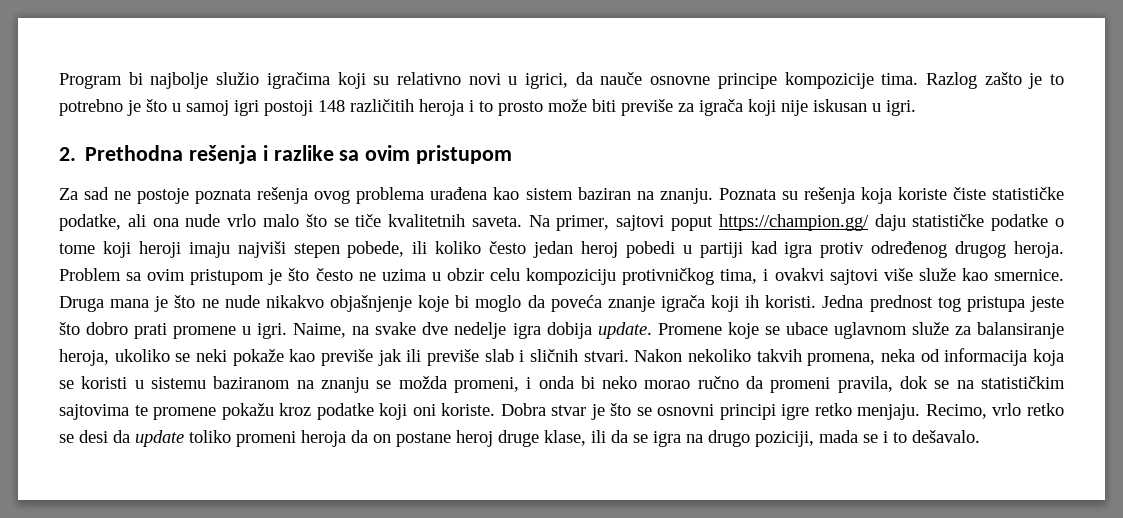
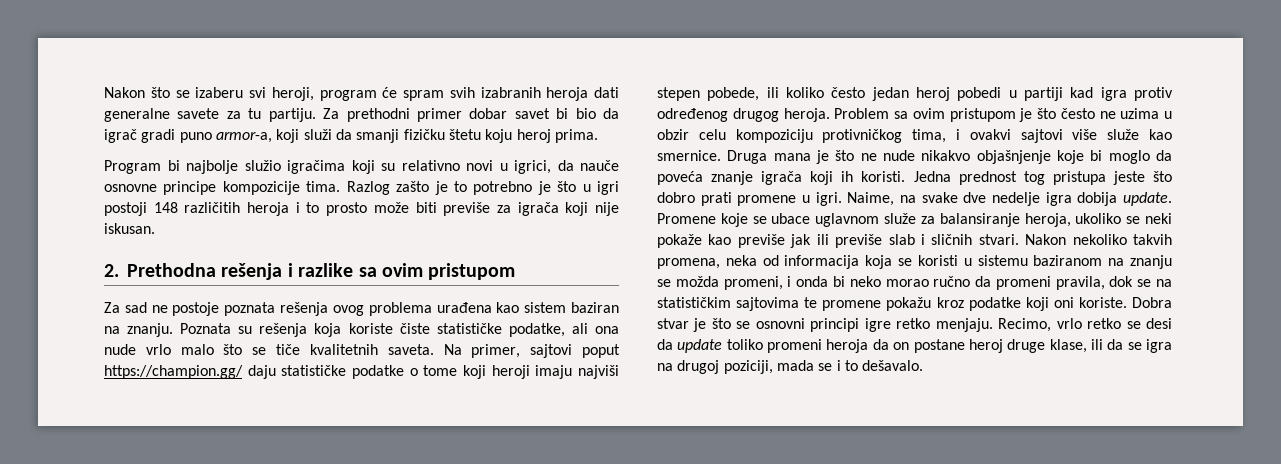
+ Nakon što se izaberu svi heroji, program će spram svih izabranih heroja dati generalne savete za tu partiju. Za prethodni primer dobar savet bi bio da igrač gradi puno armor-a, koji služi da smanji fizičku štetu koju heroj prima.
- Razlog zašto je to potrebno je što u samoj igri postoji 148 različitih heroja i to prosto može biti previše za igrača koji nije iskusan u igri.
+ Razlog zašto je to potrebno je što u igri postoji 148 različitih heroja i to prosto može biti previše za igrača koji nije iskusan.
- Recimo, vrlo retko se desi da update toliko promeni heroja da on postane heroj druge klase, ili da se igra na drugo poziciji, mada se i to dešavalo.
+ Recimo, vrlo retko se desi da update toliko promeni heroja da on postane heroj druge klase, ili da se igra na drugoj poziciji, mada se i to dešavalo.

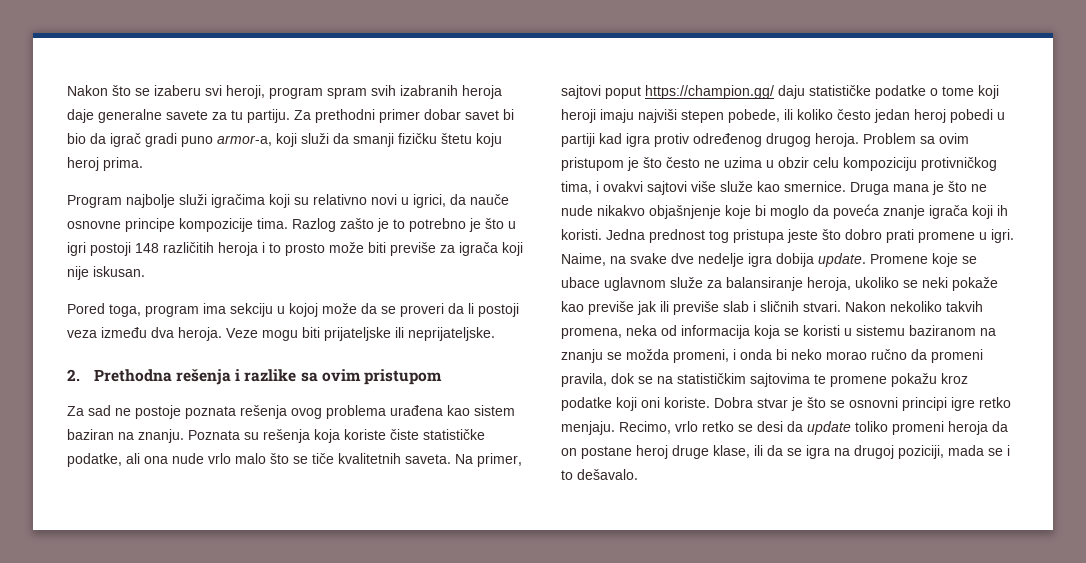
- Nakon što se izaberu svi heroji, program će spram svih izabranih heroja dati generalne savete za tu partiju.
+ Nakon što se izaberu svi heroji, program spram svih izabranih heroja daje generalne savete za tu partiju.
- Program bi najbolje služio igračima koji su relativno novi u igrici, da nauče osnovne principe kompozicije tima.
+ Program najbolje služi igračima koji su relativno novi u igrici, da nauče osnovne principe kompozicije tima.
+ Pored toga, program ima sekciju u kojoj može da se proveri da li postoji veza između dva heroja. Veze mogu biti prijateljske ili neprijateljske.

